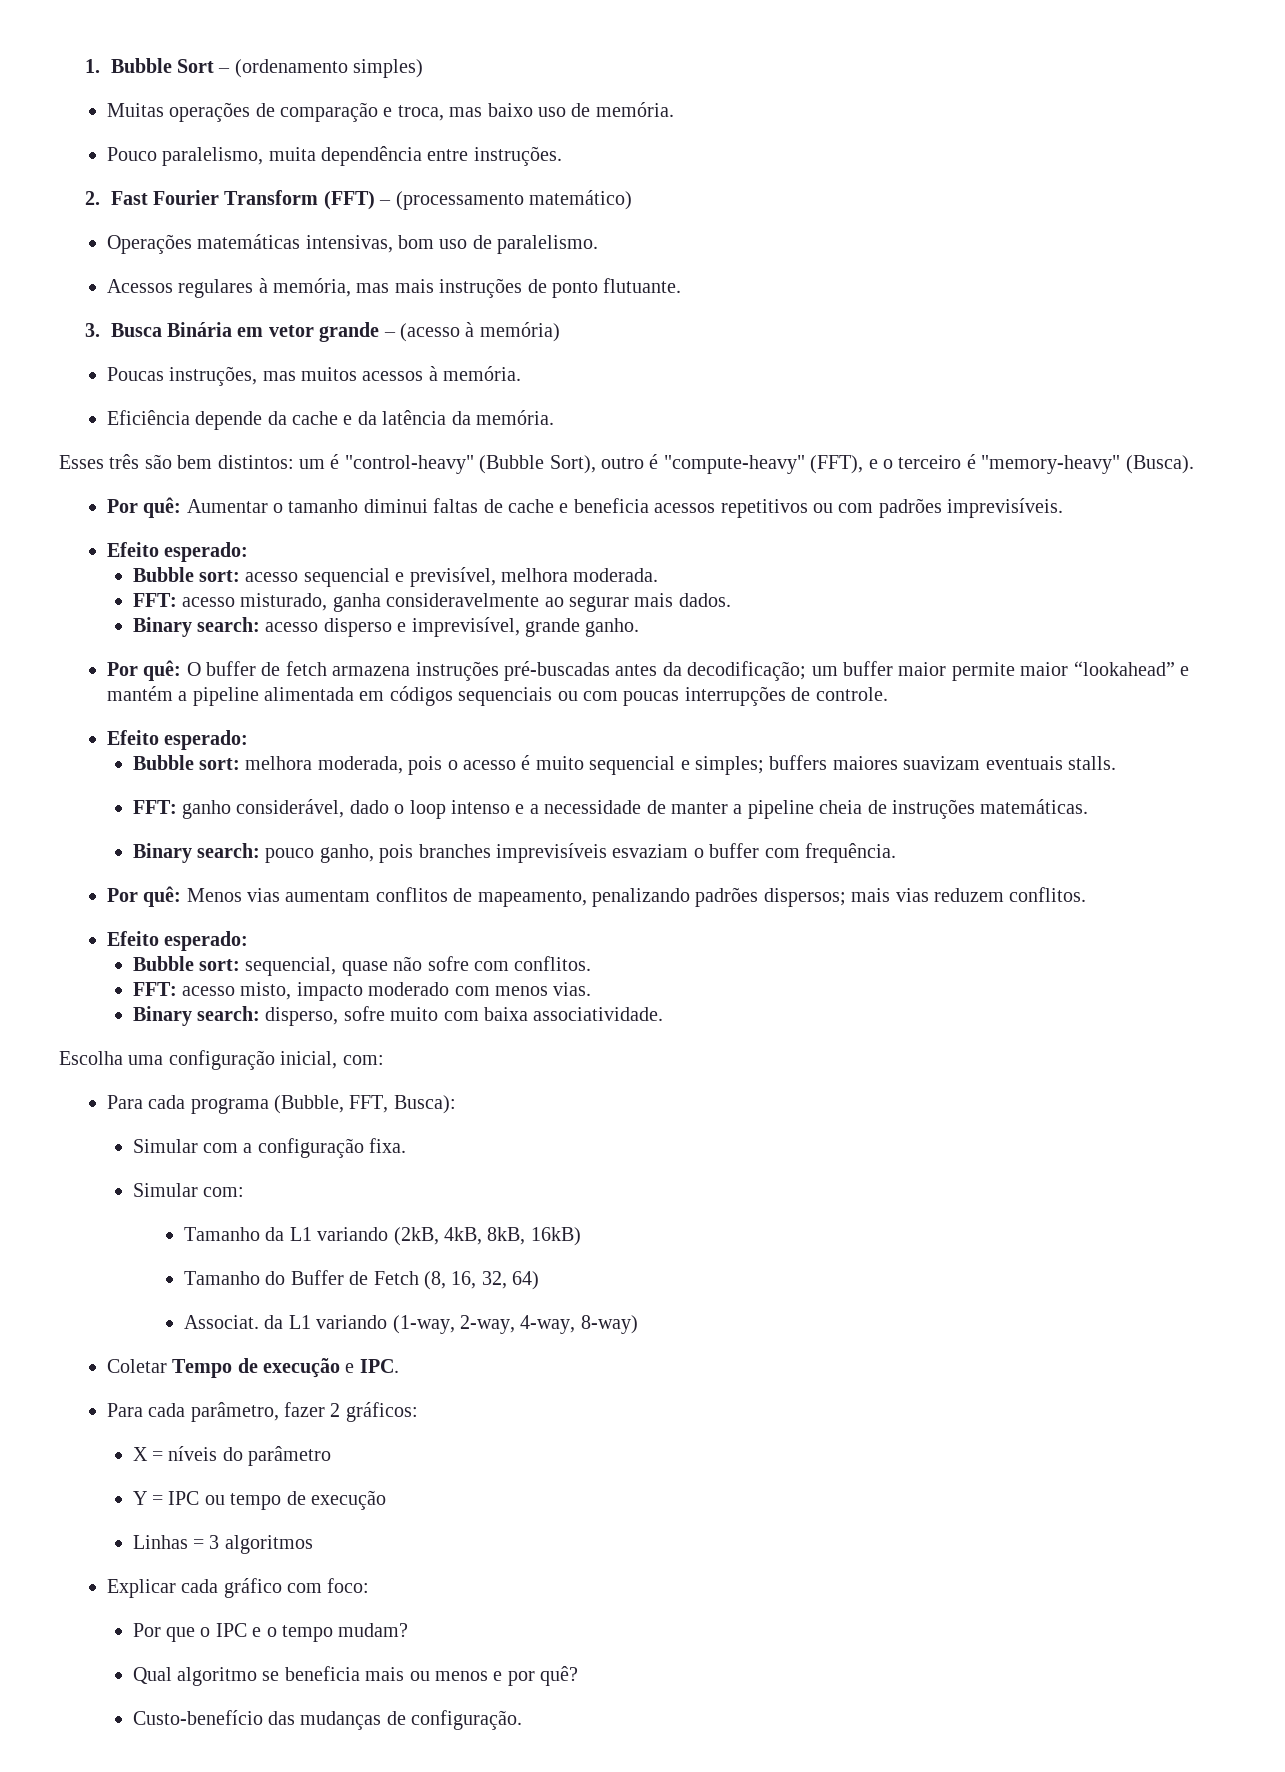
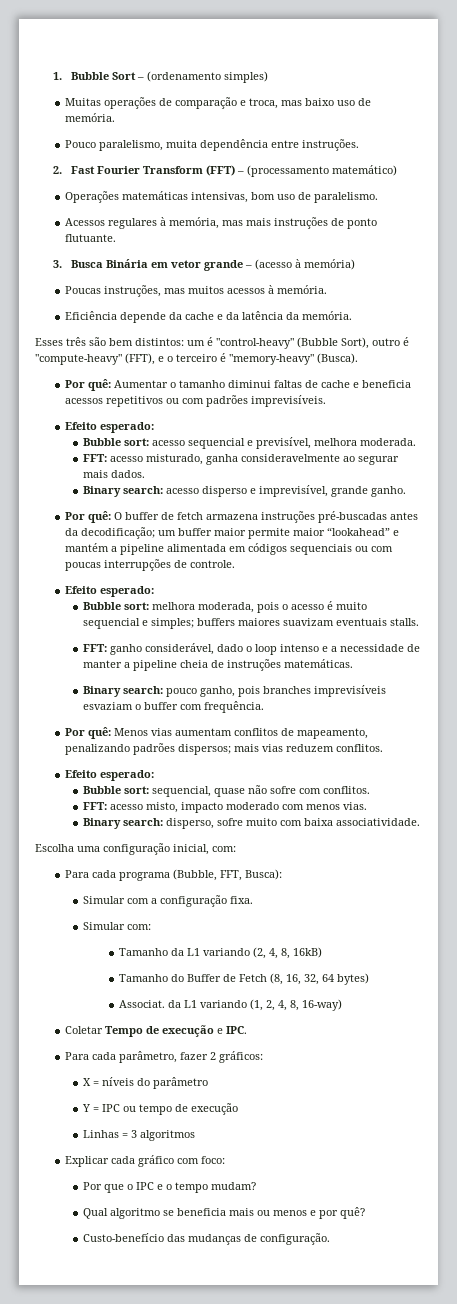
- Tamanho da L1 variando (2kB, 4kB, 8kB, 16kB)
+ Tamanho da L1 variando (2, 4, 8, 16kB)
- Tamanho do Buffer de Fetch (8, 16, 32, 64)
+ Tamanho do Buffer de Fetch (8, 16, 32, 64 bytes)
- Associat. da L1 variando (1-way, 2-way, 4-way, 8-way)
+ Associat. da L1 variando (1, 2, 4, 8, 16-way)

